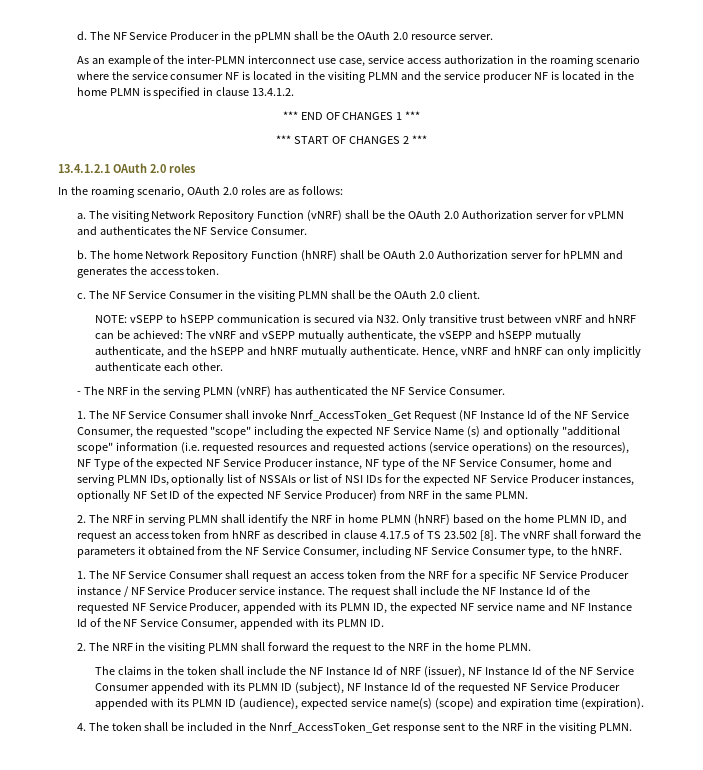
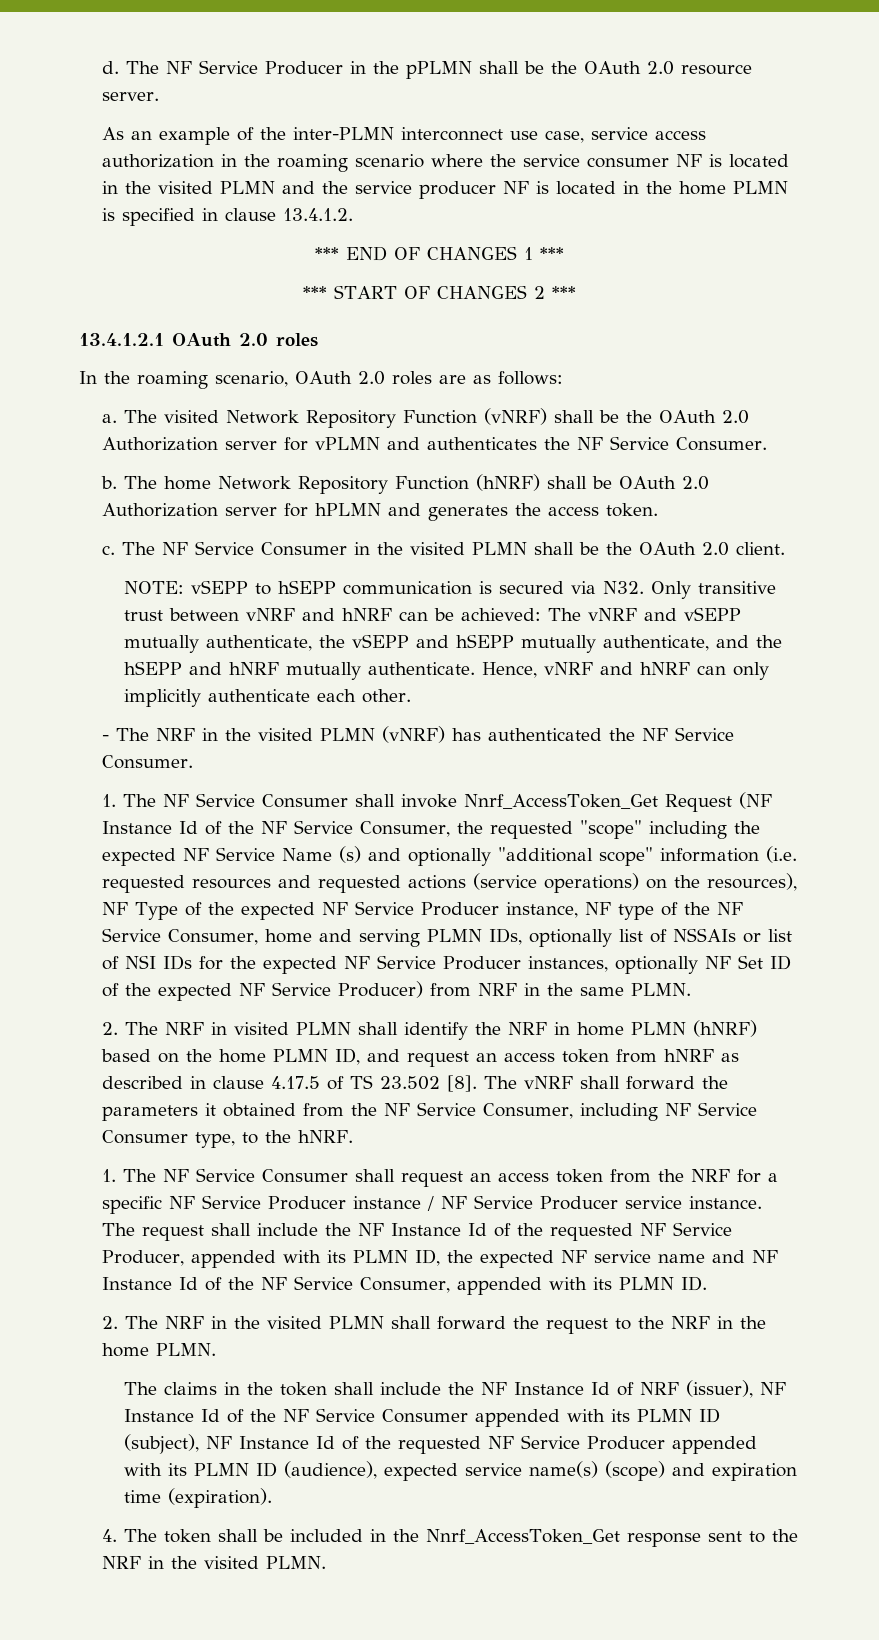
- As an example of the inter-PLMN interconnect use case, service access authorization in the roaming scenario where the service consumer NF is located in the visiting PLMN and the service producer NF is located in the home PLMN is specified in clause 13.4.1.2.
+ As an example of the inter-PLMN interconnect use case, service access authorization in the roaming scenario where the service consumer NF is located in the visited PLMN and the service producer NF is located in the home PLMN is specified in clause 13.4.1.2.
- The visiting Network Repository Function (vNRF) shall be the OAuth 2.0 Authorization server for vPLMN and authenticates the NF Service Consumer.
+ The visited Network Repository Function (vNRF) shall be the OAuth 2.0 Authorization server for vPLMN and authenticates the NF Service Consumer.
- The NF Service Consumer in the visiting PLMN shall be the OAuth 2.0 client.
+ The NF Service Consumer in the visited PLMN shall be the OAuth 2.0 client.
- - The NRF in the serving PLMN (vNRF) has authenticated the NF Service Consumer.
+ - The NRF in the visited PLMN (vNRF) has authenticated the NF Service Consumer.
- 2. The NRF in serving PLMN shall identify the NRF in home PLMN (hNRF) based on the home PLMN ID, and request an access token from hNRF as described in clause 4.17.5 of TS 23.502 [8].
+ 2. The NRF in visited PLMN shall identify the NRF in home PLMN (hNRF) based on the home PLMN ID, and request an access token from hNRF as described in clause 4.17.5 of TS 23.502 [8].
- 2. The NRF in the visiting PLMN shall forward the request to the NRF in the home PLMN.
+ 2. The NRF in the visited PLMN shall forward the request to the NRF in the home PLMN.
- 4. The token shall be included in the Nnrf_AccessToken_Get response sent to the NRF in the visiting PLMN.
+ 4. The token shall be included in the Nnrf_AccessToken_Get response sent to the NRF in the visited PLMN.

